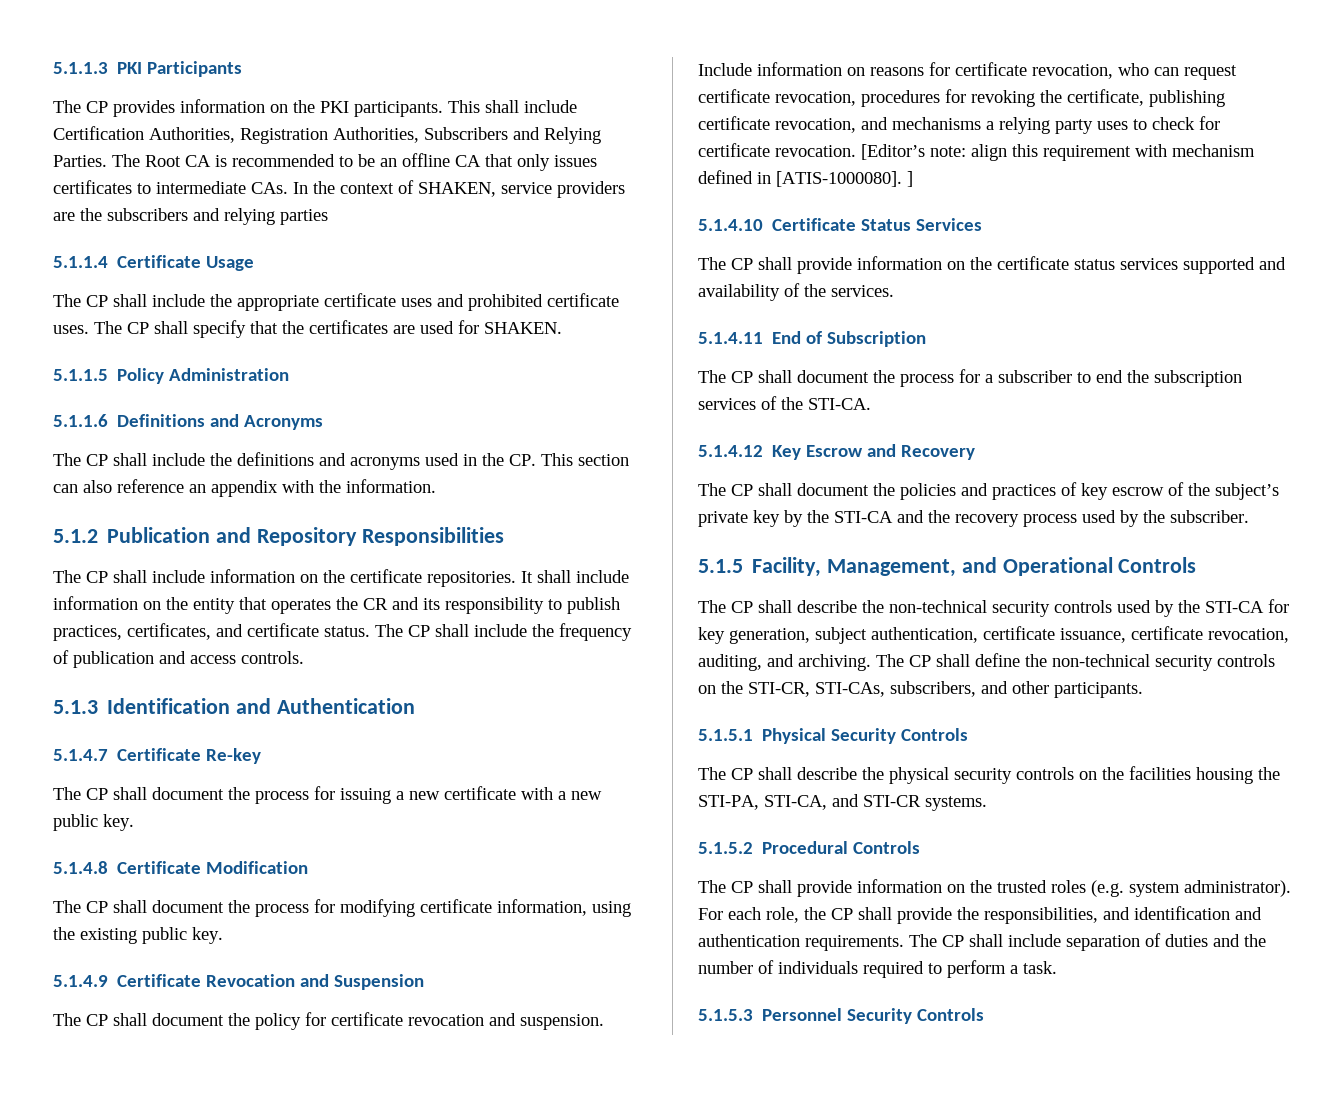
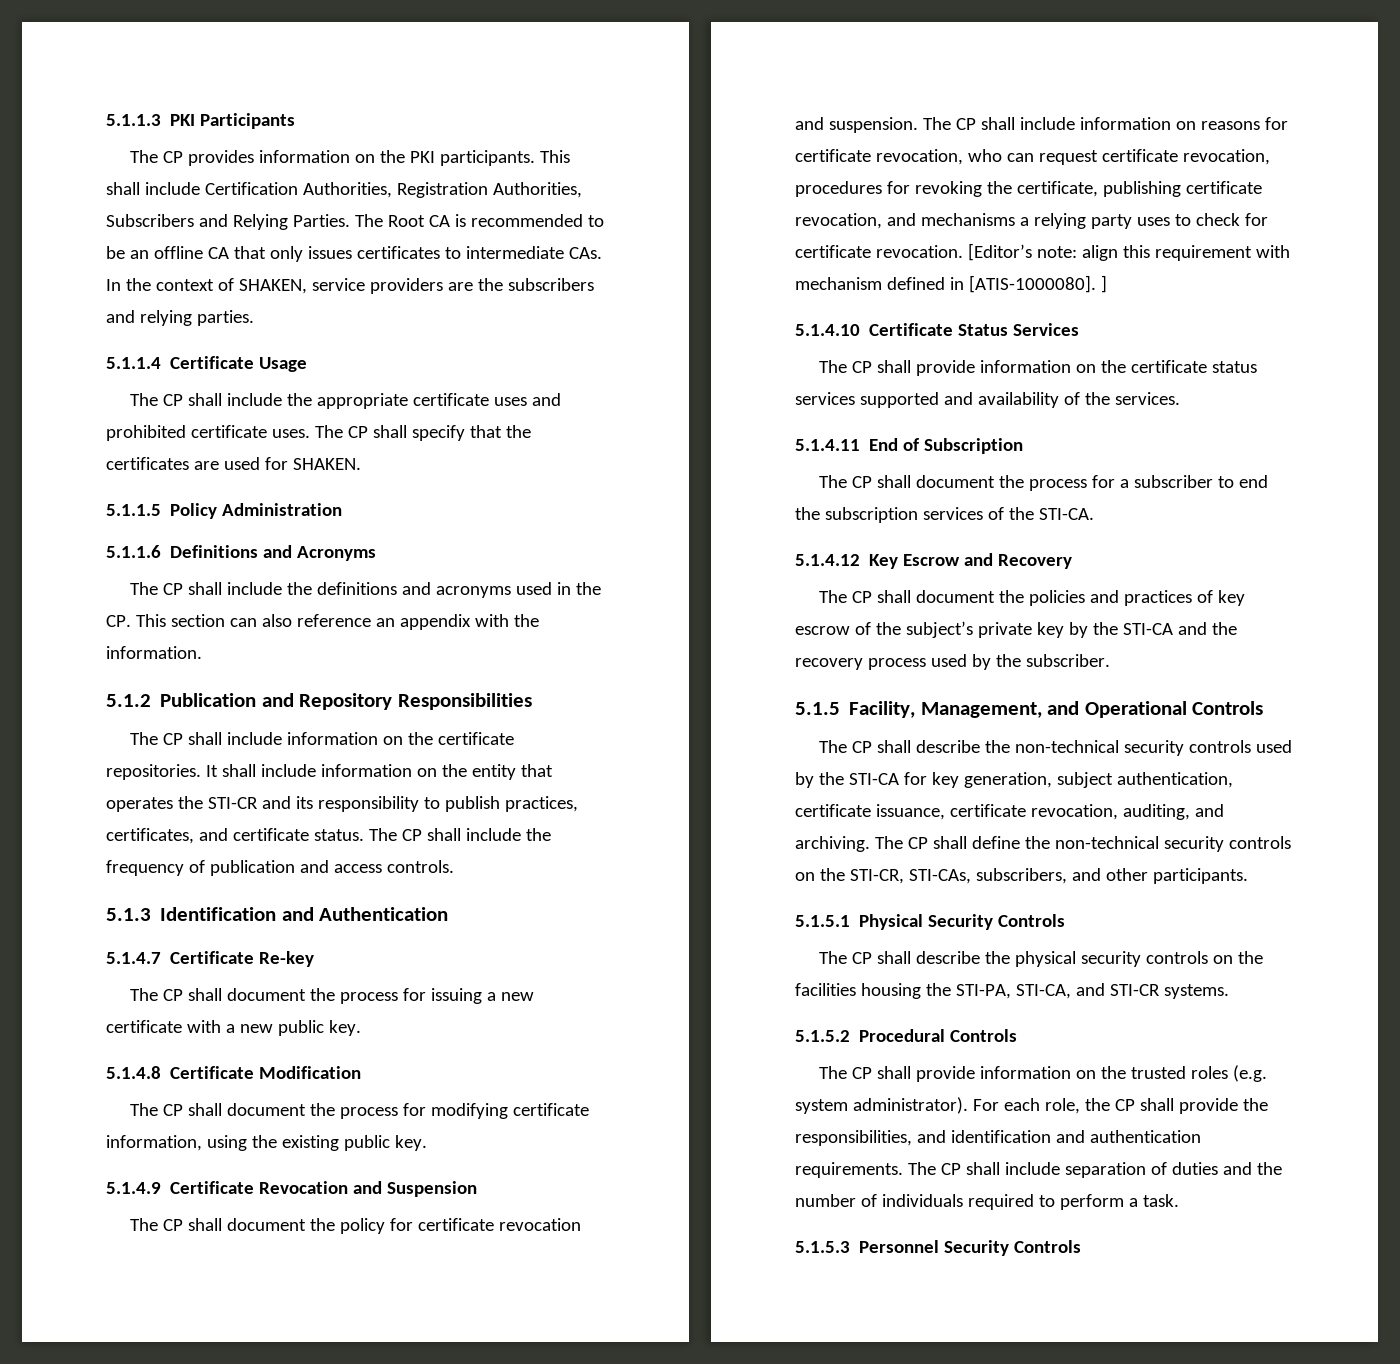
- The Root CA is recommended to be an offline CA that only issues certificates to intermediate CAs. In the context of SHAKEN, service providers are the subscribers and relying parties
+ The Root CA is recommended to be an offline CA that only issues certificates to intermediate CAs. In the context of SHAKEN, service providers are the subscribers and relying parties.
- It shall include information on the entity that operates the CR and its responsibility to publish practices, certificates, and certificate status.
+ It shall include information on the entity that operates the STI-CR and its responsibility to publish practices, certificates, and certificate status.
- Include information on reasons for certificate revocation, who can request certificate revocation, procedures for revoking the certificate, publishing certificate revocation, and mechanisms a relying party uses to check for certificate revocation.
+ The CP shall include information on reasons for certificate revocation, who can request certificate revocation, procedures for revoking the certificate, publishing certificate revocation, and mechanisms a relying party uses to check for certificate revocation.

